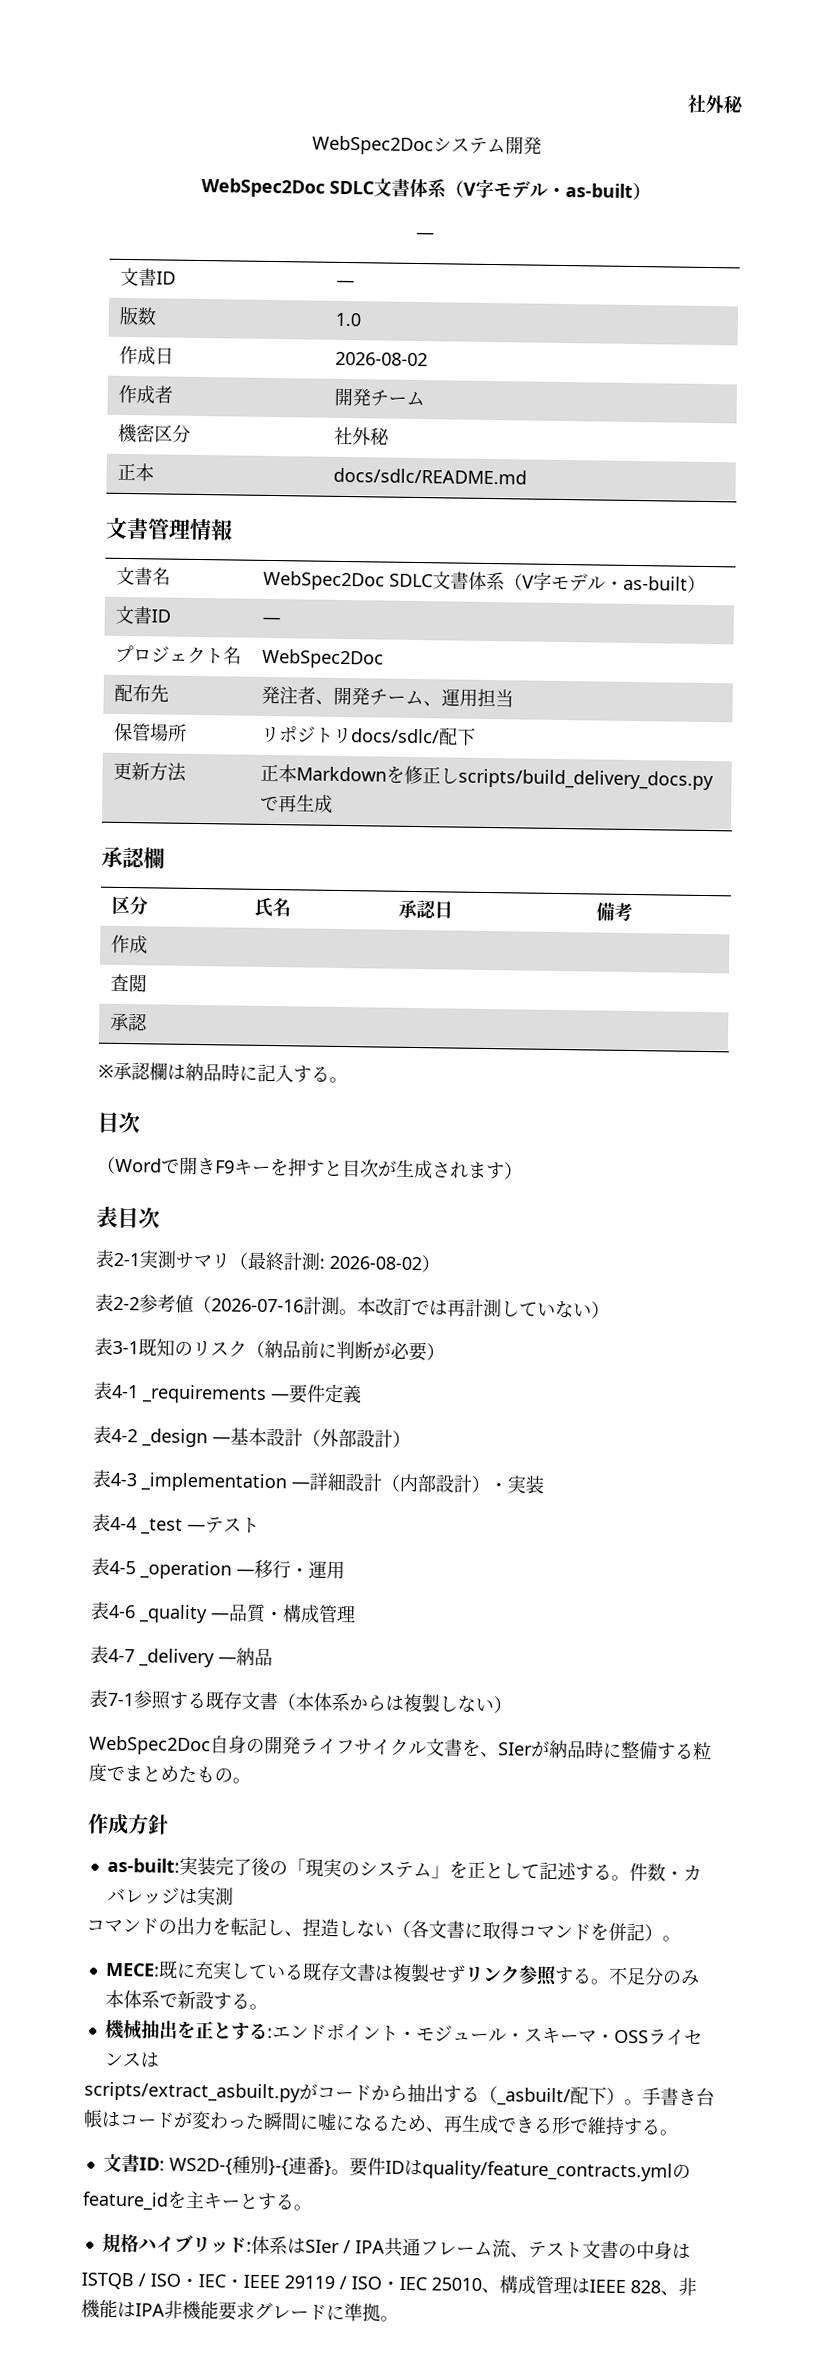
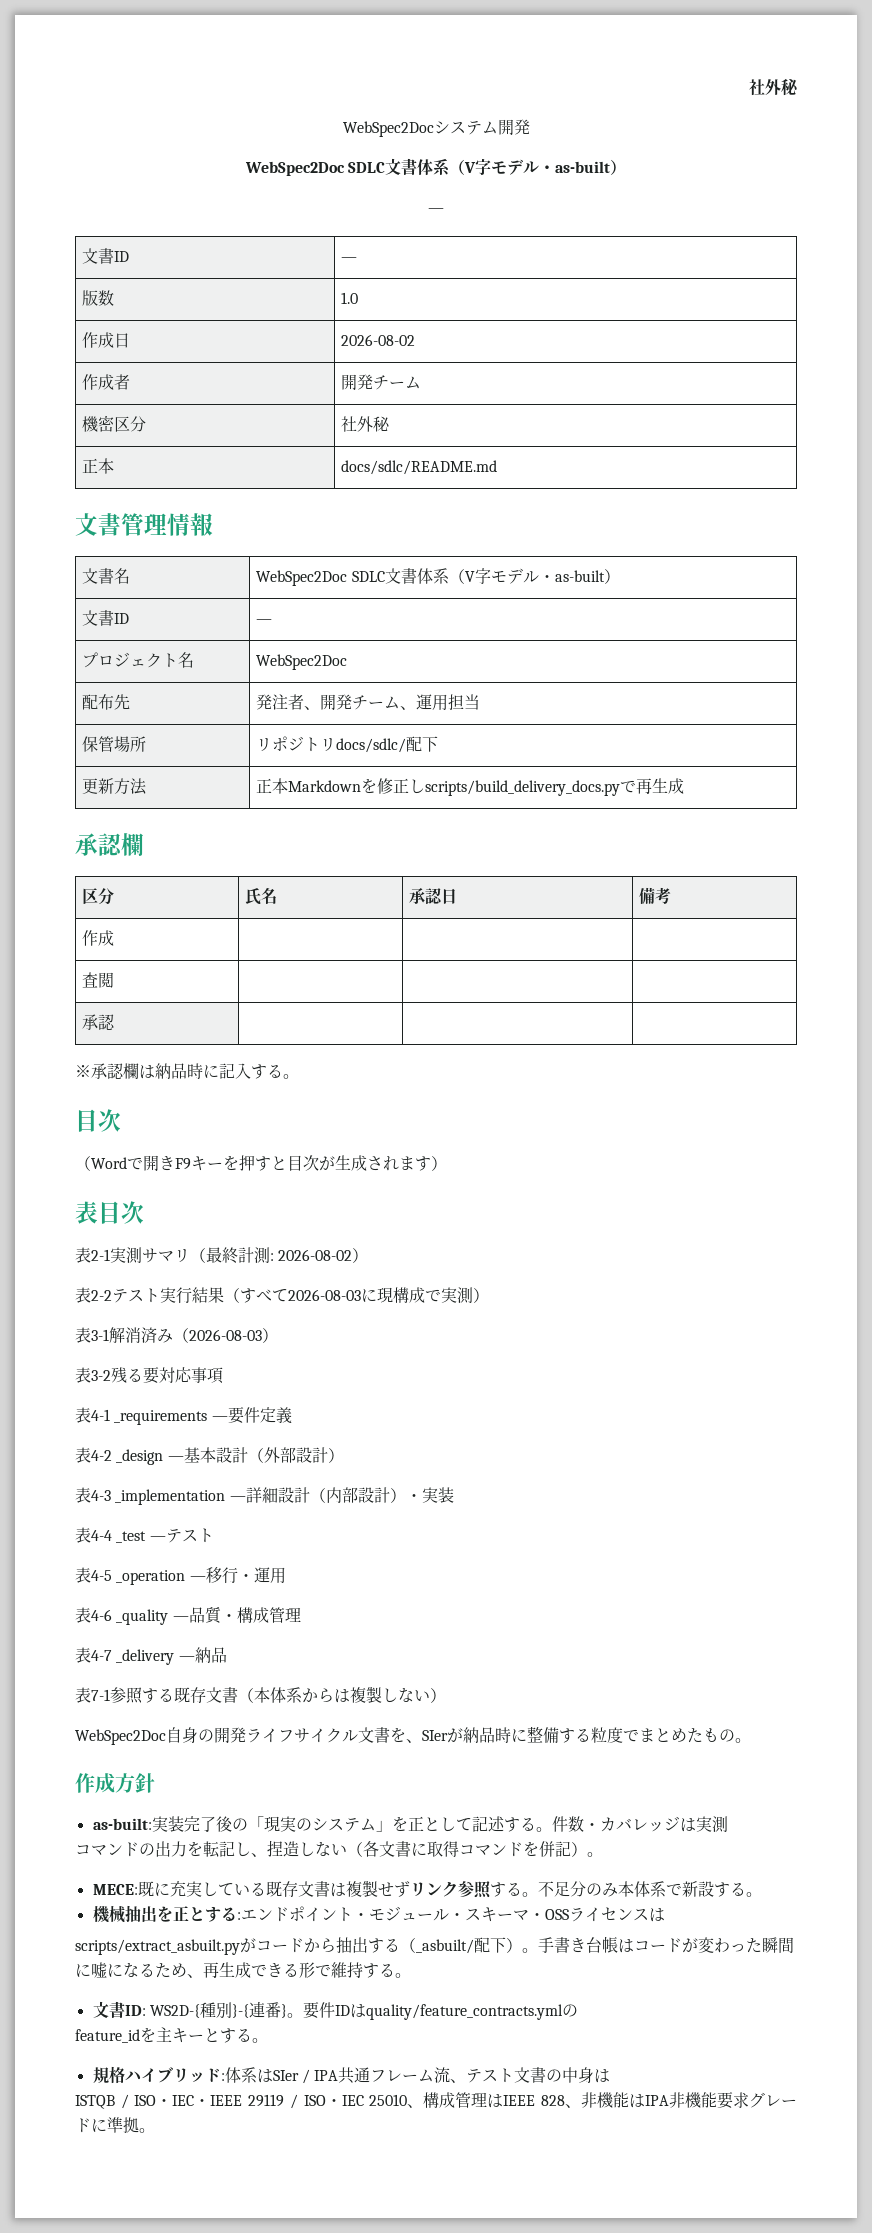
- 表2-2参考値（2026-07-16計測。本改訂では再計測していない）
- 表3-1既知のリスク（納品前に判断が必要）
+ 表2-2テスト実行結果（すべて2026-08-03に現構成で実測）
+ 表3-1解消済み（2026-08-03）
+ 表3-2残る要対応事項

